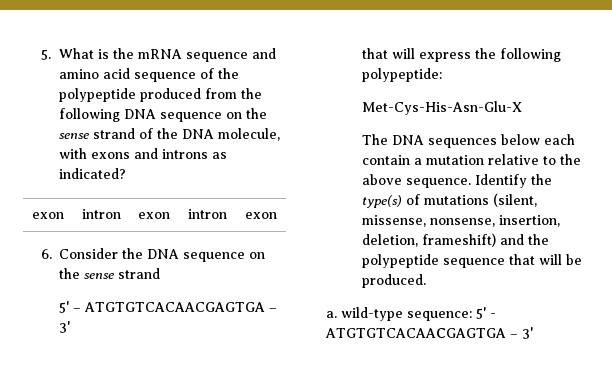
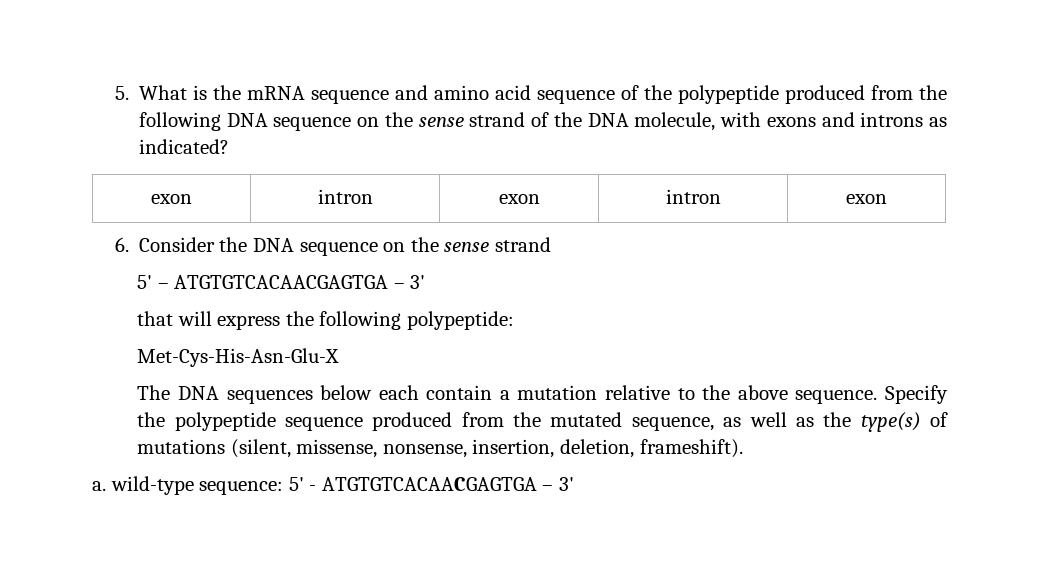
- Identify the type(s) of mutations (silent, missense, nonsense, insertion, deletion, frameshift) and the polypeptide sequence that will be produced.
+ Specify the polypeptide sequence produced from the mutated sequence, as well as the type(s) of mutations (silent, missense, nonsense, insertion, deletion, frameshift).

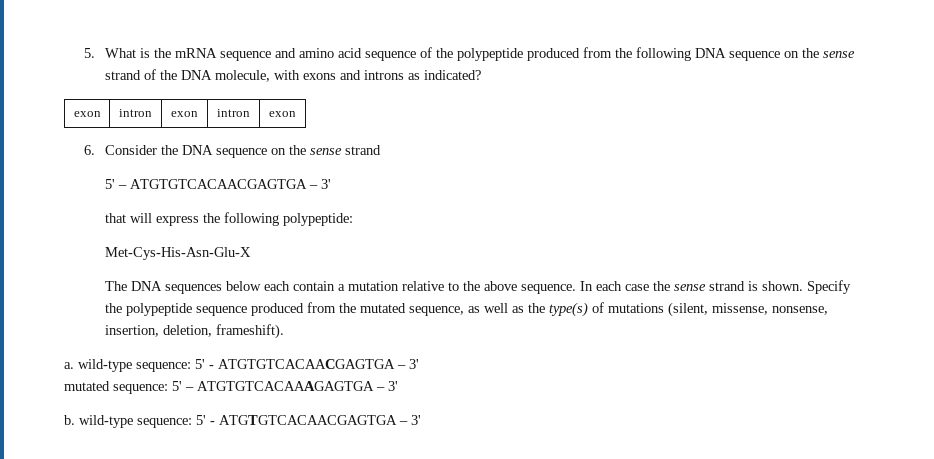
+ In each case the sense strand is shown.
+ mutated sequence: 5' – ATGTGTCACAAAGAGTGA – 3'
+ b. wild-type sequence: 5' - ATGTGTCACAACGAGTGA – 3'

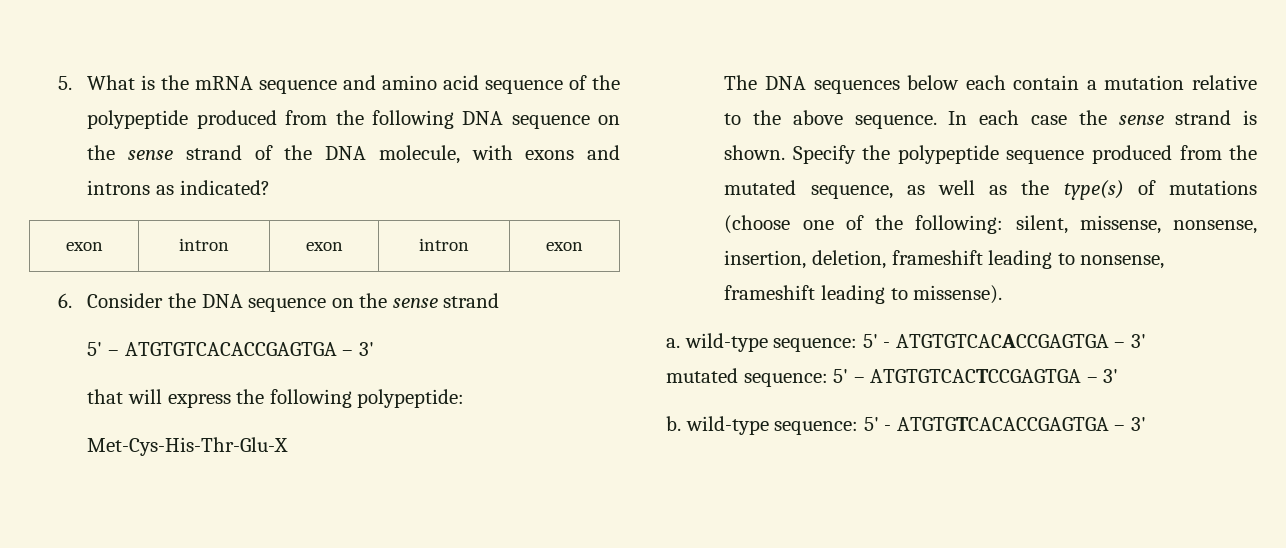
  6. Consider the DNA sequence on the sense strand
- 5' – ATGTGTCACAACGAGTGA – 3'
+ 5' – ATGTGTCACACCGAGTGA – 3'
- Met-Cys-His-Asn-Glu-X
+ Met-Cys-His-Thr-Glu-X
- Specify the polypeptide sequence produced from the mutated sequence, as well as the type(s) of mutations (silent, missense, nonsense, insertion, deletion, frameshift).
+ Specify the polypeptide sequence produced from the mutated sequence, as well as the type(s) of mutations (choose one of the following: silent, missense, nonsense, insertion, deletion, frameshift leading to nonsense, frameshift leading to missense).
- a. wild-type sequence: 5' - ATGTGTCACAACGAGTGA – 3'
+ a. wild-type sequence: 5' - ATGTGTCACACCGAGTGA – 3'
- mutated sequence: 5' – ATGTGTCACAAAGAGTGA – 3'
+ mutated sequence: 5' – ATGTGTCACTCCGAGTGA – 3'
- b. wild-type sequence: 5' - ATGTGTCACAACGAGTGA – 3'
+ b. wild-type sequence: 5' - ATGTGTCACACCGAGTGA – 3'

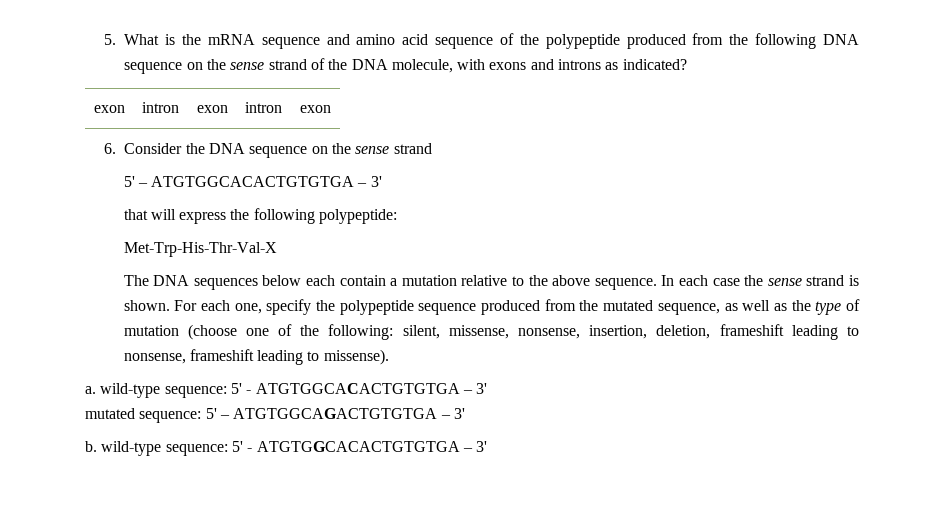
  6. Consider the DNA sequence on the sense strand
- 5' – ATGTGTCACACCGAGTGA – 3'
+ 5' – ATGTGGCACACTGTGTGA – 3'
- Met-Cys-His-Thr-Glu-X
+ Met-Trp-His-Thr-Val-X
- Specify the polypeptide sequence produced from the mutated sequence, as well as the type(s) of mutations (choose one of the following: silent, missense, nonsense, insertion, deletion, frameshift leading to nonsense, frameshift leading to missense).
+ For each one, specify the polypeptide sequence produced from the mutated sequence, as well as the type of mutation (choose one of the following: silent, missense, nonsense, insertion, deletion, frameshift leading to nonsense, frameshift leading to missense).
- a. wild-type sequence: 5' - ATGTGTCACACCGAGTGA – 3'
+ a. wild-type sequence: 5' - ATGTGGCACACTGTGTGA – 3'
- mutated sequence: 5' – ATGTGTCACTCCGAGTGA – 3'
+ mutated sequence: 5' – ATGTGGCAGACTGTGTGA – 3'
- b. wild-type sequence: 5' - ATGTGTCACACCGAGTGA – 3'
+ b. wild-type sequence: 5' - ATGTGGCACACTGTGTGA – 3'

